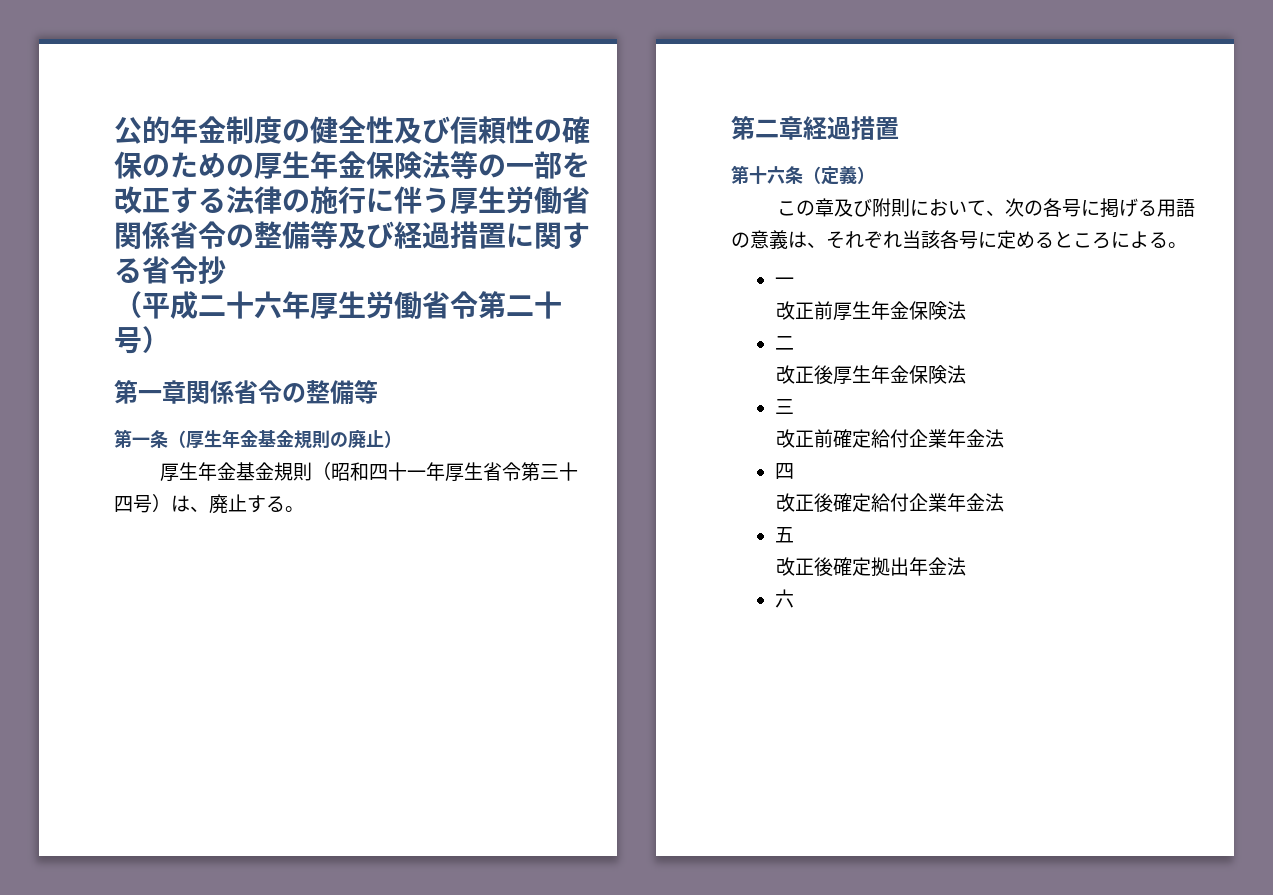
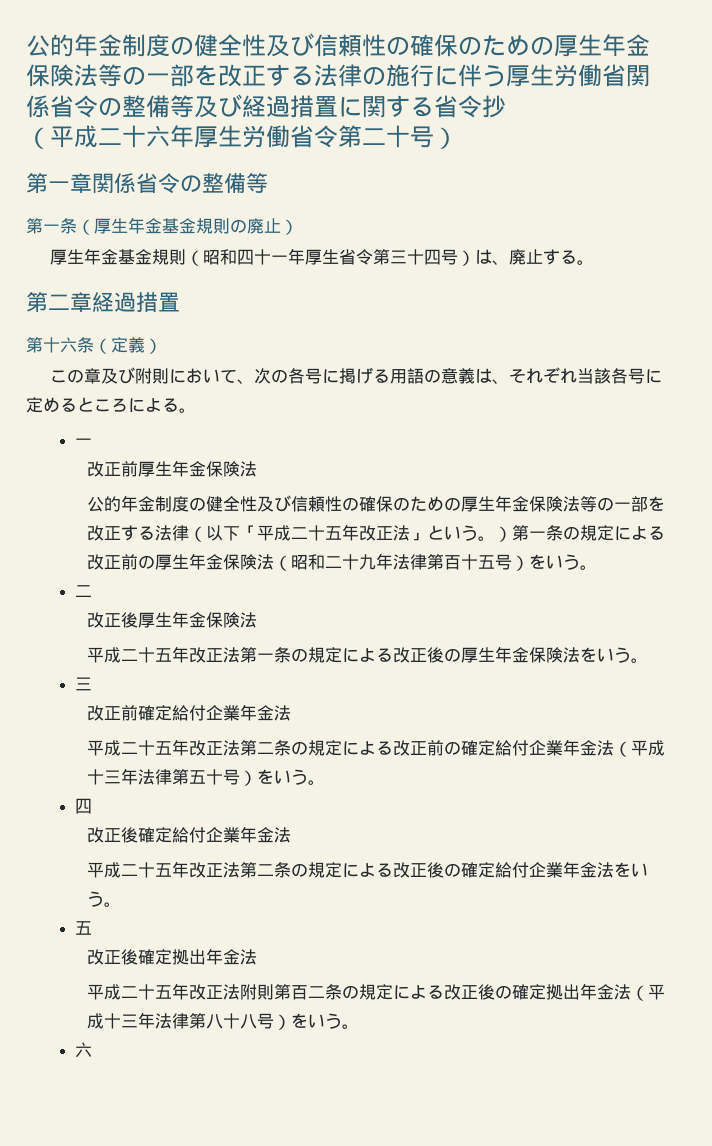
+ 公的年金制度の健全性及び信頼性の確保のための厚生年金保険法等の一部を改正する法律（以下「平成二十五年改正法」という。）第一条の規定による改正前の厚生年金保険法（昭和二十九年法律第百十五号）をいう。
+ 平成二十五年改正法第一条の規定による改正後の厚生年金保険法をいう。
+ 平成二十五年改正法第二条の規定による改正前の確定給付企業年金法（平成十三年法律第五十号）をいう。
+ 平成二十五年改正法第二条の規定による改正後の確定給付企業年金法をいう。
+ 平成二十五年改正法附則第百二条の規定による改正後の確定拠出年金法（平成十三年法律第八十八号）をいう。

